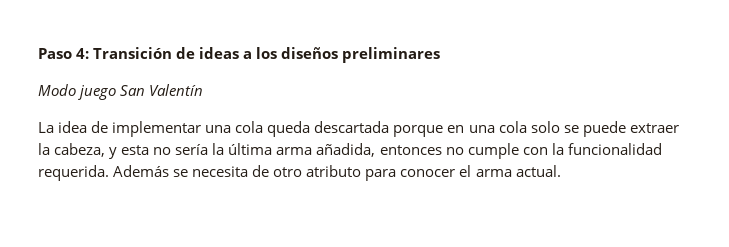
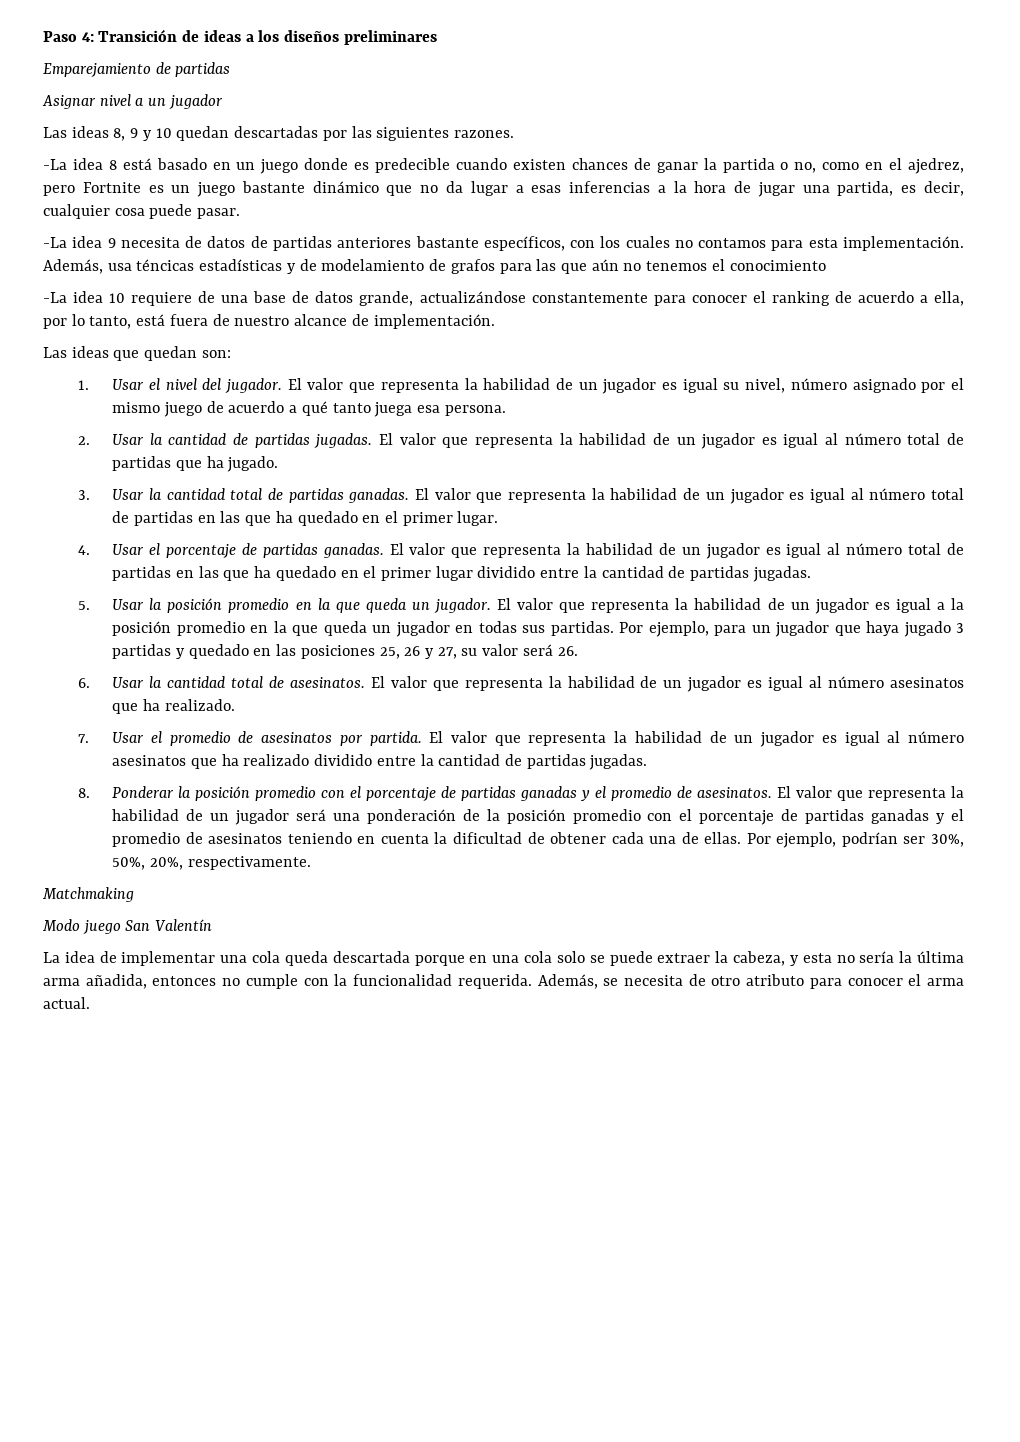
+ Emparejamiento de partidas
+ Asignar nivel a un jugador
+ Las ideas 8, 9 y 10 quedan descartadas por las siguientes razones.
+ -La idea 8 está basado en un juego donde es predecible cuando existen chances de ganar la partida o no, como en el ajedrez, pero Fortnite es un juego bastante dinámico que no da lugar a esas inferencias a la hora de jugar una partida, es decir, cualquier cosa puede pasar.
+ -La idea 9 necesita de datos de partidas anteriores bastante específicos, con los cuales no contamos para esta implementación. Además, usa téncicas estadísticas y de modelamiento de grafos para las que aún no tenemos el conocimiento
+ -La idea 10 requiere de una base de datos grande, actualizándose constantemente para conocer el ranking de acuerdo a ella, por lo tanto, está fuera de nuestro alcance de implementación.
+ Las ideas que quedan son:
+ 1. Usar el nivel del jugador. El valor que representa la habilidad de un jugador es igual su nivel, número asignado por el mismo juego de acuerdo a qué tanto juega esa persona.
+ 2. Usar la cantidad de partidas jugadas. El valor que representa la habilidad de un jugador es igual al número total de partidas que ha jugado.
+ 3. Usar la cantidad total de partidas ganadas. El valor que representa la habilidad de un jugador es igual al número total de partidas en las que ha quedado en el primer lugar.
+ 4. Usar el porcentaje de partidas ganadas. El valor que representa la habilidad de un jugador es igual al número total de partidas en las que ha quedado en el primer lugar dividido entre la cantidad de partidas jugadas.
+ 5. Usar la posición promedio en la que queda un jugador. El valor que representa la habilidad de un jugador es igual a la posición promedio en la que queda un jugador en todas sus partidas. Por ejemplo, para un jugador que haya jugado 3 partidas y quedado en las posiciones 25, 26 y 27, su valor será 26.
+ 6. Usar la cantidad total de asesinatos. El valor que representa la habilidad de un jugador es igual al número asesinatos que ha realizado.
+ 7. Usar el promedio de asesinatos por partida. El valor que representa la habilidad de un jugador es igual al número asesinatos que ha realizado dividido entre la cantidad de partidas jugadas.
+ 8. Ponderar la posición promedio con el porcentaje de partidas ganadas y el promedio de asesinatos. El valor que representa la habilidad de un jugador será una ponderación de la posición promedio con el porcentaje de partidas ganadas y el promedio de asesinatos teniendo en cuenta la dificultad de obtener cada una de ellas. Por ejemplo, podrían ser 30%, 50%, 20%, respectivamente.
+ Matchmaking
- Además se necesita de otro atributo para conocer el arma actual.
+ Además, se necesita de otro atributo para conocer el arma actual.

